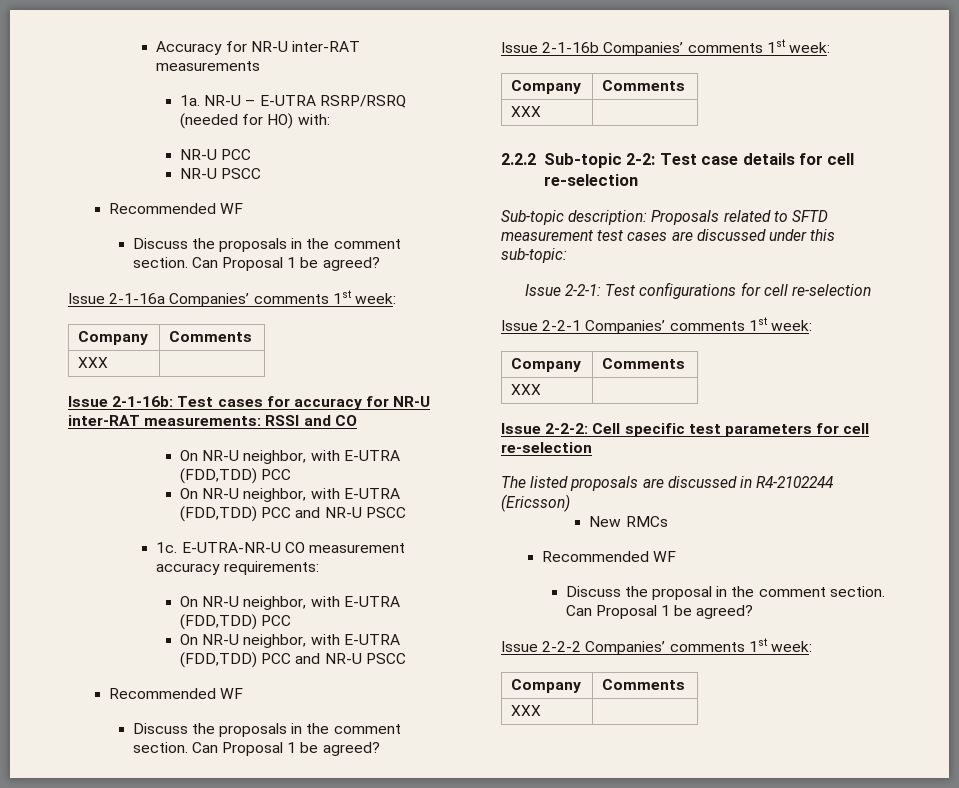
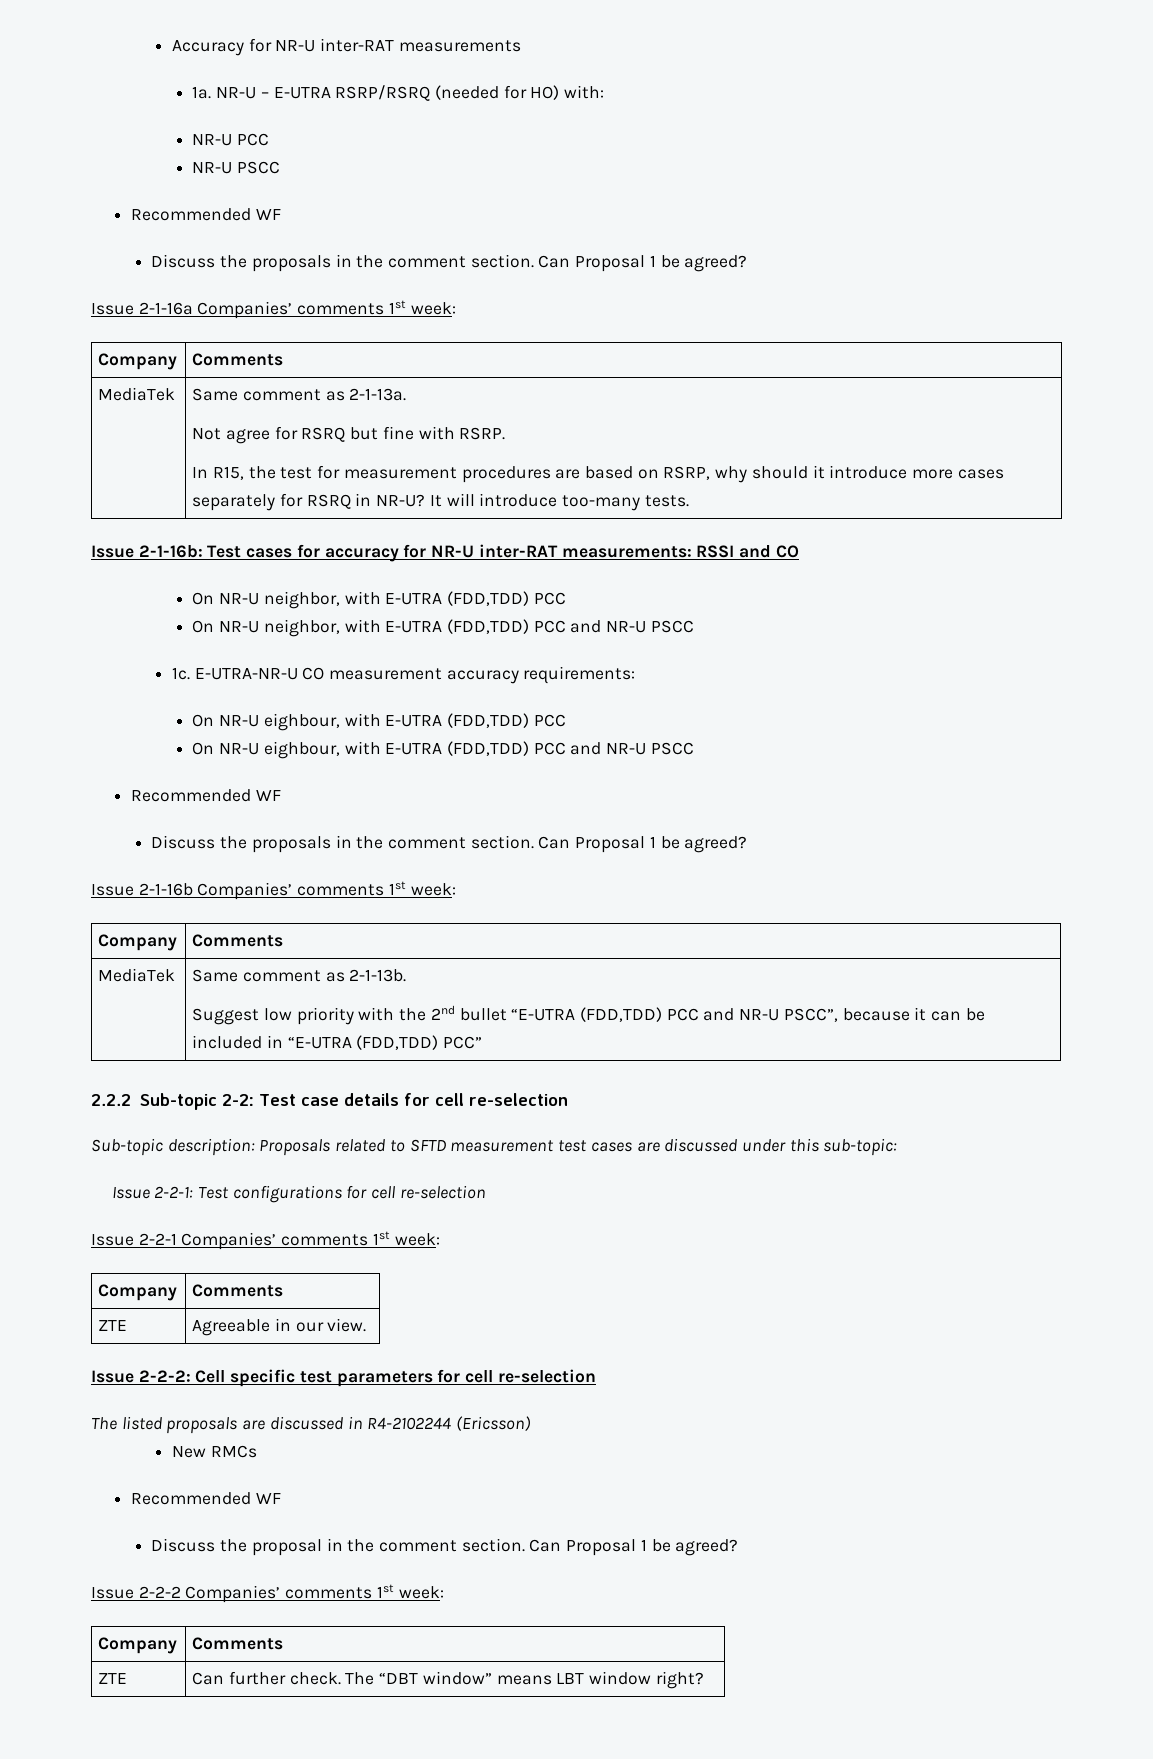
  Issue 2-1-16a Companies’ comments 1st week:
  Company | Comments
- XXX |
+ MediaTek | Same comment as 2-1-13a.
+ Not agree for RSRQ but fine with RSRP.
+ In R15, the test for measurement procedures are based on RSRP, why should it introduce more cases separately for RSRQ in NR-U? It will introduce too-many tests.
  E-UTRA-NR-U CO measurement accuracy requirements:
- On NR-U neighbor, with E-UTRA (FDD,TDD) PCC
- On NR-U neighbor, with E-UTRA (FDD,TDD) PCC and NR-U PSCC
+ On NR-U eighbour, with E-UTRA (FDD,TDD) PCC
+ On NR-U eighbour, with E-UTRA (FDD,TDD) PCC and NR-U PSCC
  Issue 2-1-16b Companies’ comments 1st week:
  Company | Comments
- XXX |
+ MediaTek | Same comment as 2-1-13b.
+ Suggest low priority with the 2nd bullet “E-UTRA (FDD,TDD) PCC and NR-U PSCC”, because it can be included in “E-UTRA (FDD,TDD) PCC”
  Issue 2-2-1 Companies’ comments 1st week:
  Company | Comments
- XXX |
+ ZTE | Agreeable in our view.
  Issue 2-2-2 Companies’ comments 1st week:
  Company | Comments
- XXX |
+ ZTE | Can further check. The “DBT window” means LBT window right?

